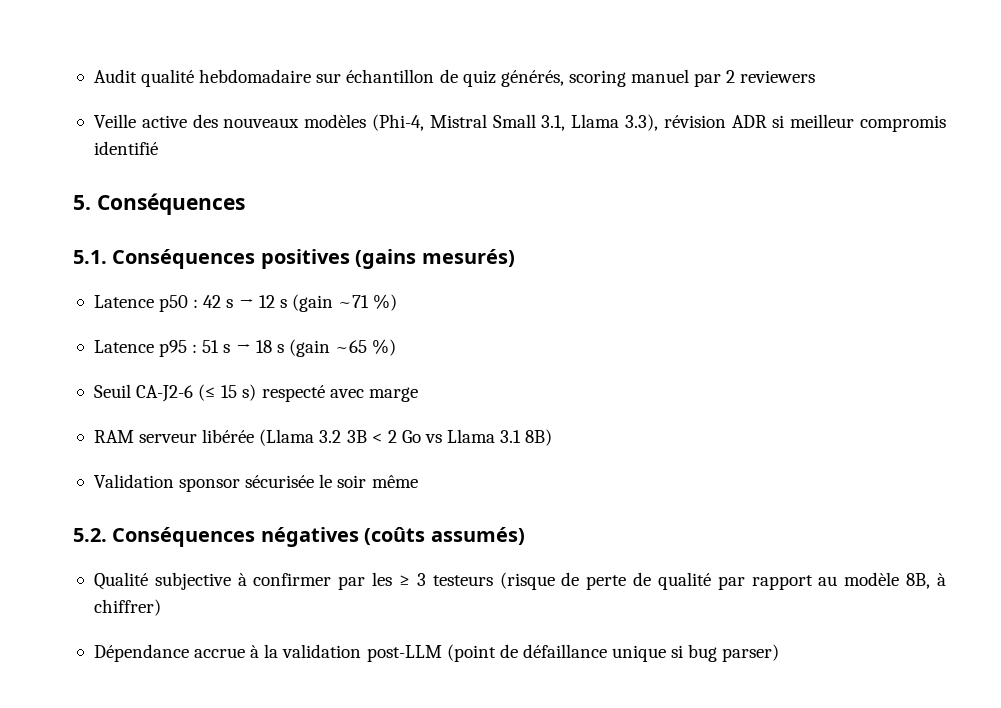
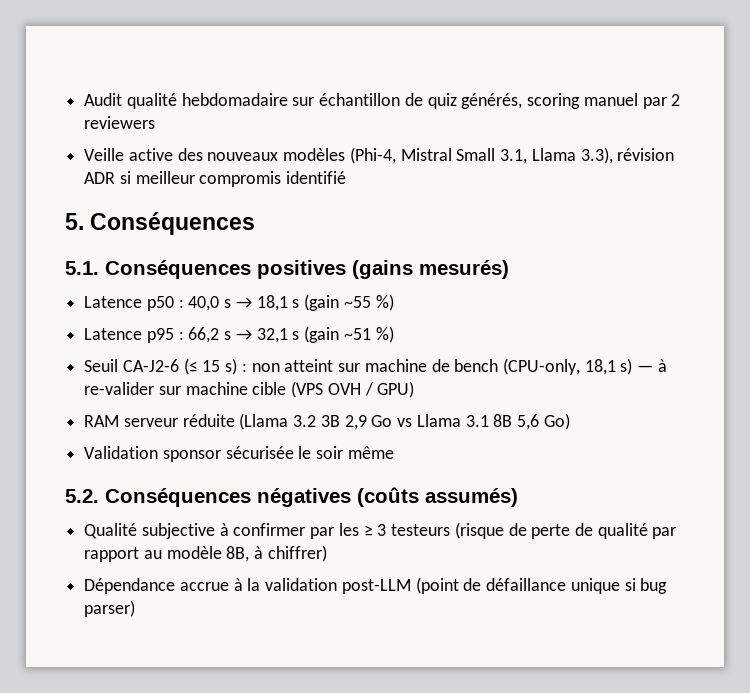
- Latence p50 : 42 s → 12 s (gain ~71 %)
+ Latence p50 : 40,0 s → 18,1 s (gain ~55 %)
- Latence p95 : 51 s → 18 s (gain ~65 %)
+ Latence p95 : 66,2 s → 32,1 s (gain ~51 %)
- Seuil CA-J2-6 (≤ 15 s) respecté avec marge
+ Seuil CA-J2-6 (≤ 15 s) : non atteint sur machine de bench (CPU-only, 18,1 s) — à re-valider sur machine cible (VPS OVH / GPU)
- RAM serveur libérée (Llama 3.2 3B < 2 Go vs Llama 3.1 8B)
+ RAM serveur réduite (Llama 3.2 3B 2,9 Go vs Llama 3.1 8B 5,6 Go)

